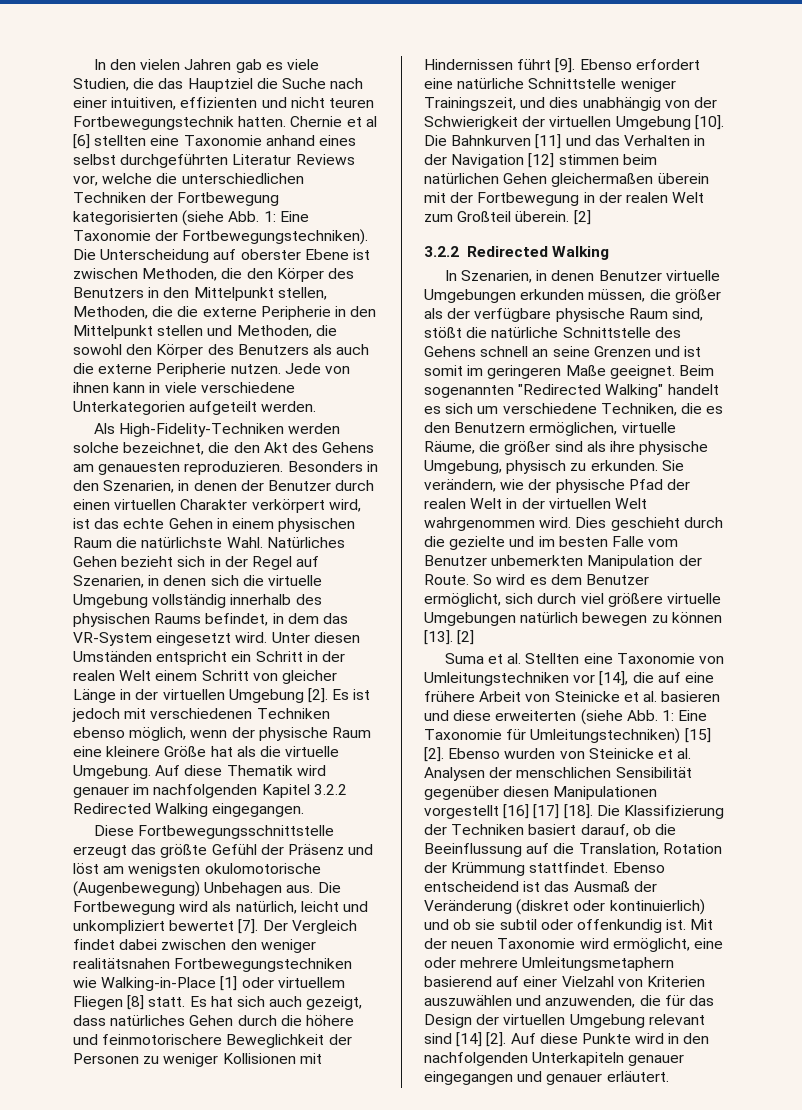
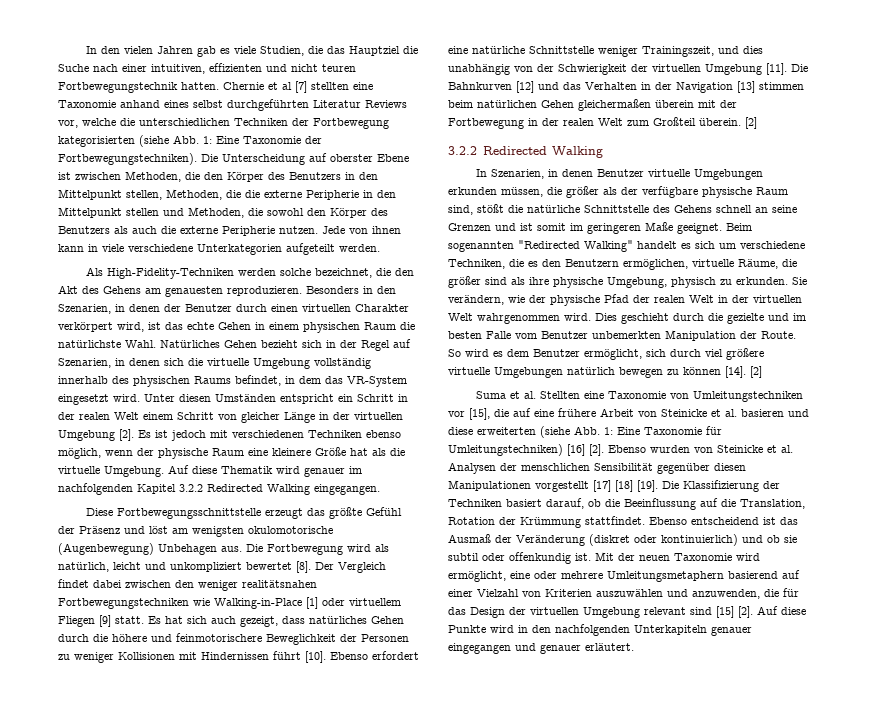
- Chernie et al [6] stellten eine Taxonomie anhand eines selbst durchgeführten Literatur Reviews vor, welche die unterschiedlichen Techniken der Fortbewegung kategorisierten (siehe Abb. 1: Eine Taxonomie der Fortbewegungstechniken).
+ Chernie et al [7] stellten eine Taxonomie anhand eines selbst durchgeführten Literatur Reviews vor, welche die unterschiedlichen Techniken der Fortbewegung kategorisierten (siehe Abb. 1: Eine Taxonomie der Fortbewegungstechniken).
- Die Fortbewegung wird als natürlich, leicht und unkompliziert bewertet [7].
+ Die Fortbewegung wird als natürlich, leicht und unkompliziert bewertet [8].
- Der Vergleich findet dabei zwischen den weniger realitätsnahen Fortbewegungstechniken wie Walking-in-Place [1] oder virtuellem Fliegen [8] statt.
+ Der Vergleich findet dabei zwischen den weniger realitätsnahen Fortbewegungstechniken wie Walking-in-Place [1] oder virtuellem Fliegen [9] statt.
- Es hat sich auch gezeigt, dass natürliches Gehen durch die höhere und feinmotorischere Beweglichkeit der Personen zu weniger Kollisionen mit Hindernissen führt [9].
+ Es hat sich auch gezeigt, dass natürliches Gehen durch die höhere und feinmotorischere Beweglichkeit der Personen zu weniger Kollisionen mit Hindernissen führt [10].
- Ebenso erfordert eine natürliche Schnittstelle weniger Trainingszeit, und dies unabhängig von der Schwierigkeit der virtuellen Umgebung [10].
+ Ebenso erfordert eine natürliche Schnittstelle weniger Trainingszeit, und dies unabhängig von der Schwierigkeit der virtuellen Umgebung [11].
- Die Bahnkurven [11] und das Verhalten in der Navigation [12] stimmen beim natürlichen Gehen gleichermaßen überein mit der Fortbewegung in der realen Welt zum Großteil überein.
+ Die Bahnkurven [12] und das Verhalten in der Navigation [13] stimmen beim natürlichen Gehen gleichermaßen überein mit der Fortbewegung in der realen Welt zum Großteil überein.
- So wird es dem Benutzer ermöglicht, sich durch viel größere virtuelle Umgebungen natürlich bewegen zu können [13].
+ So wird es dem Benutzer ermöglicht, sich durch viel größere virtuelle Umgebungen natürlich bewegen zu können [14].
- Suma et al. Stellten eine Taxonomie von Umleitungstechniken vor [14], die auf eine frühere Arbeit von Steinicke et al. basieren und diese erweiterten (siehe Abb. 1: Eine Taxonomie für Umleitungstechniken) [15] [2].
+ Suma et al. Stellten eine Taxonomie von Umleitungstechniken vor [15], die auf eine frühere Arbeit von Steinicke et al. basieren und diese erweiterten (siehe Abb. 1: Eine Taxonomie für Umleitungstechniken) [16] [2].
- Ebenso wurden von Steinicke et al. Analysen der menschlichen Sensibilität gegenüber diesen Manipulationen vorgestellt [16] [17] [18].
+ Ebenso wurden von Steinicke et al. Analysen der menschlichen Sensibilität gegenüber diesen Manipulationen vorgestellt [17] [18] [19].
- Mit der neuen Taxonomie wird ermöglicht, eine oder mehrere Umleitungsmetaphern basierend auf einer Vielzahl von Kriterien auszuwählen und anzuwenden, die für das Design der virtuellen Umgebung relevant sind [14] [2].
+ Mit der neuen Taxonomie wird ermöglicht, eine oder mehrere Umleitungsmetaphern basierend auf einer Vielzahl von Kriterien auszuwählen und anzuwenden, die für das Design der virtuellen Umgebung relevant sind [15] [2].

